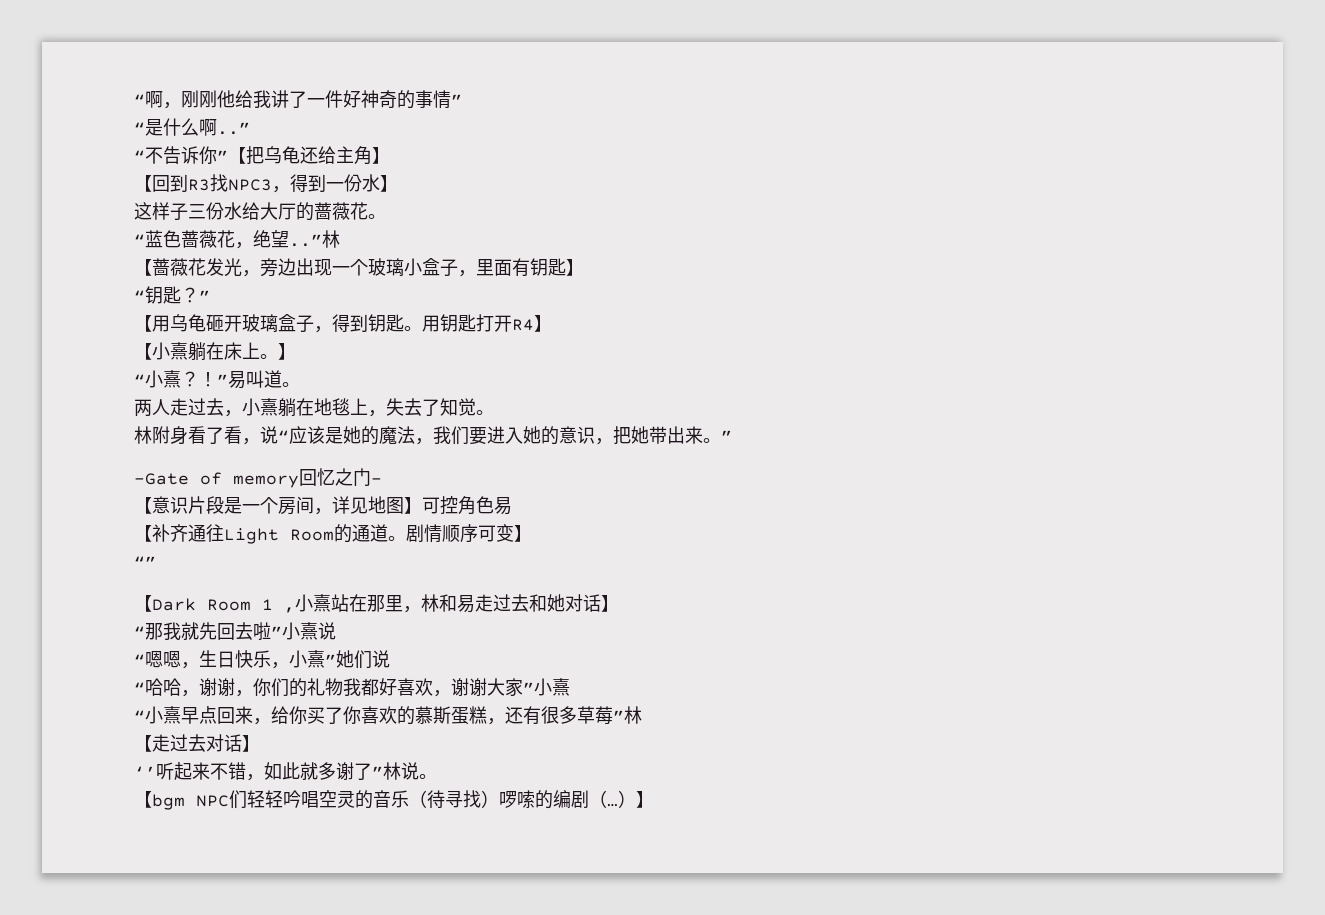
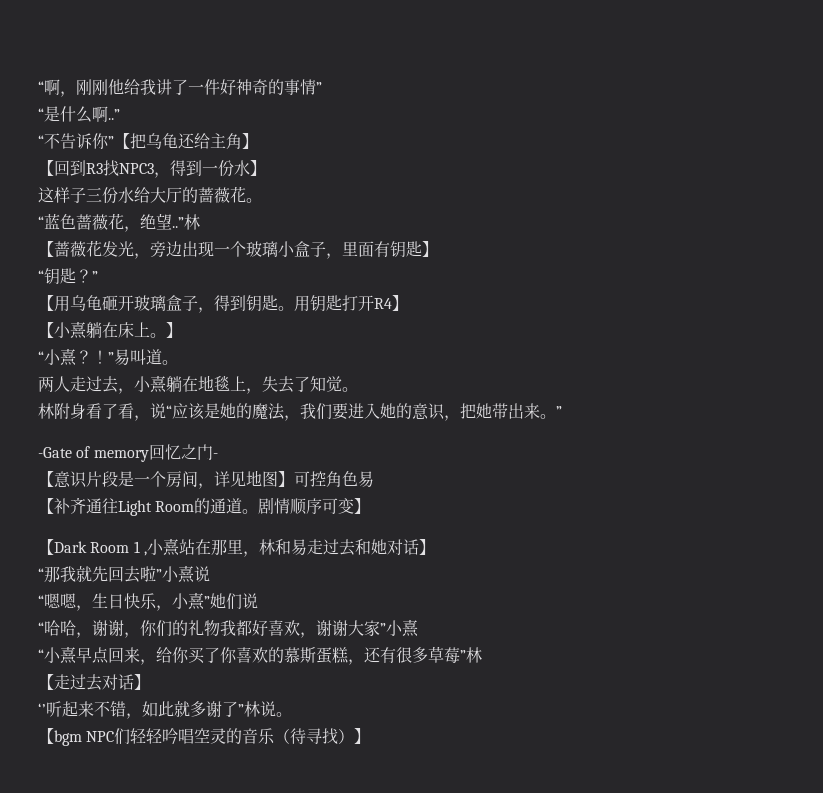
- “”
- 【bgm NPC们轻轻吟唱空灵的音乐（待寻找）啰嗦的编剧（…）】
+ 【bgm NPC们轻轻吟唱空灵的音乐（待寻找）】

